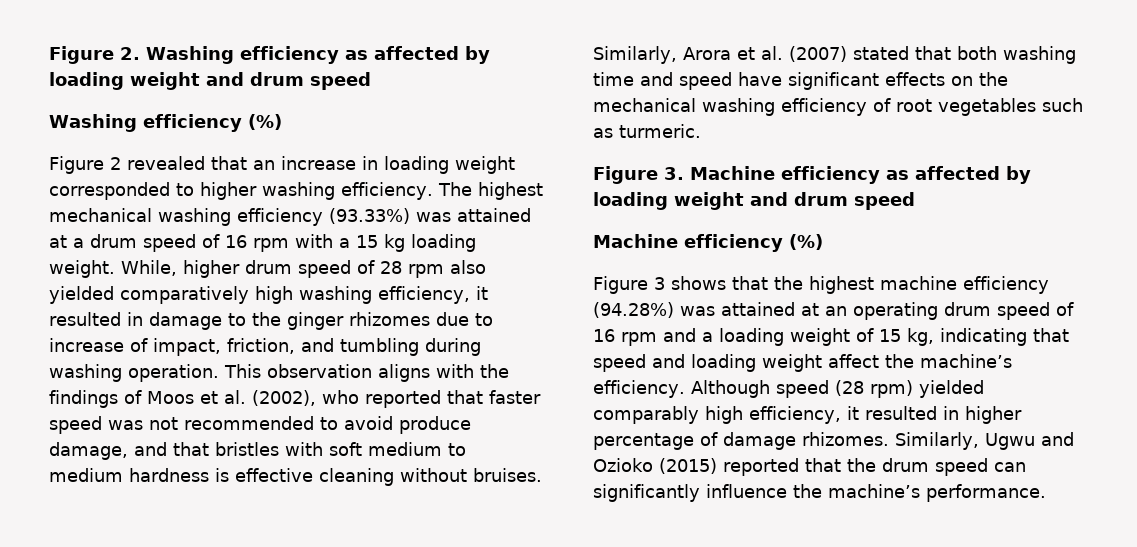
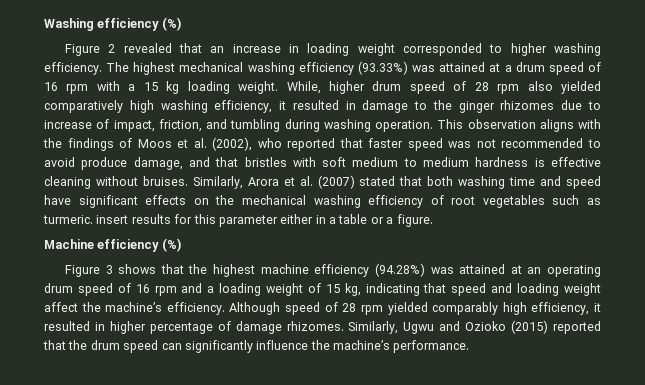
- Figure 2. Washing efficiency as affected by loading weight and drum speed
- Similarly, Arora et al. (2007) stated that both washing time and speed have significant effects on the mechanical washing efficiency of root vegetables such as turmeric.
- Figure 3. Machine efficiency as affected by loading weight and drum speed
+ Similarly, Arora et al. (2007) stated that both washing time and speed have significant effects on the mechanical washing efficiency of root vegetables such as turmeric. insert results for this parameter either in a table or a figure.
- Although speed (28 rpm) yielded comparably high efficiency, it resulted in higher percentage of damage rhizomes.
+ Although speed of 28 rpm yielded comparably high efficiency, it resulted in higher percentage of damage rhizomes.

